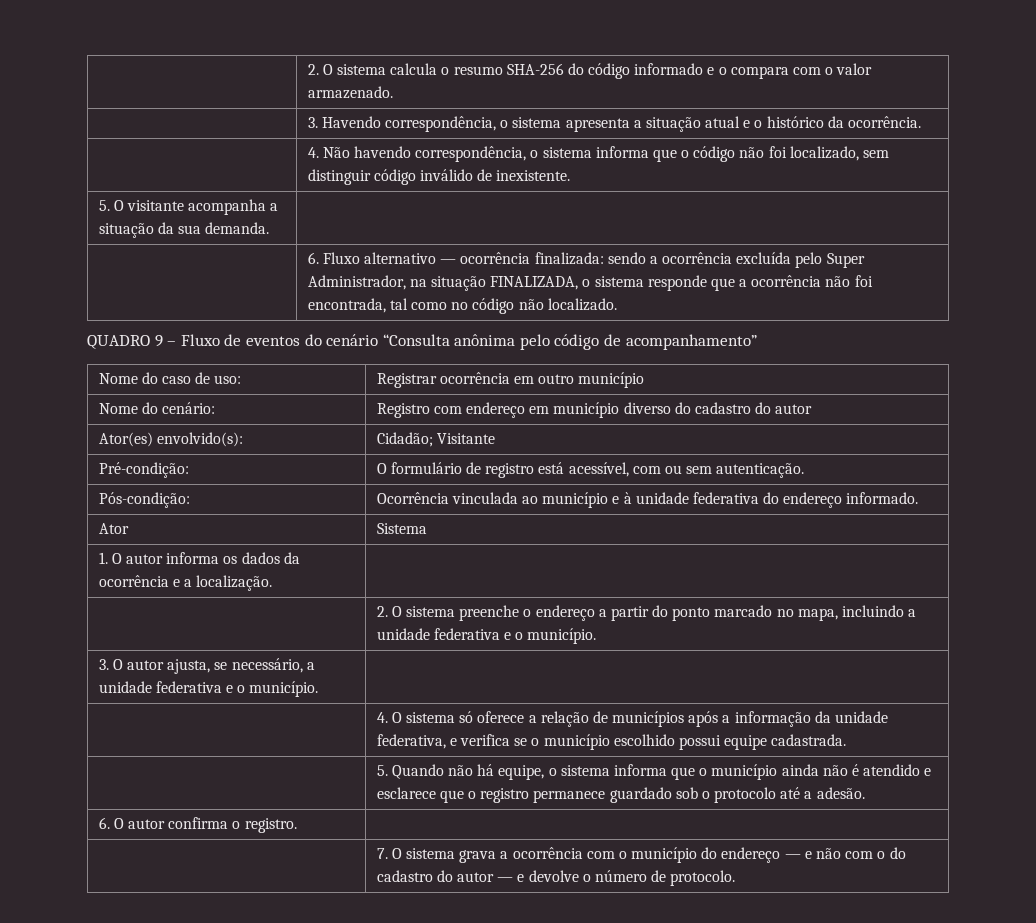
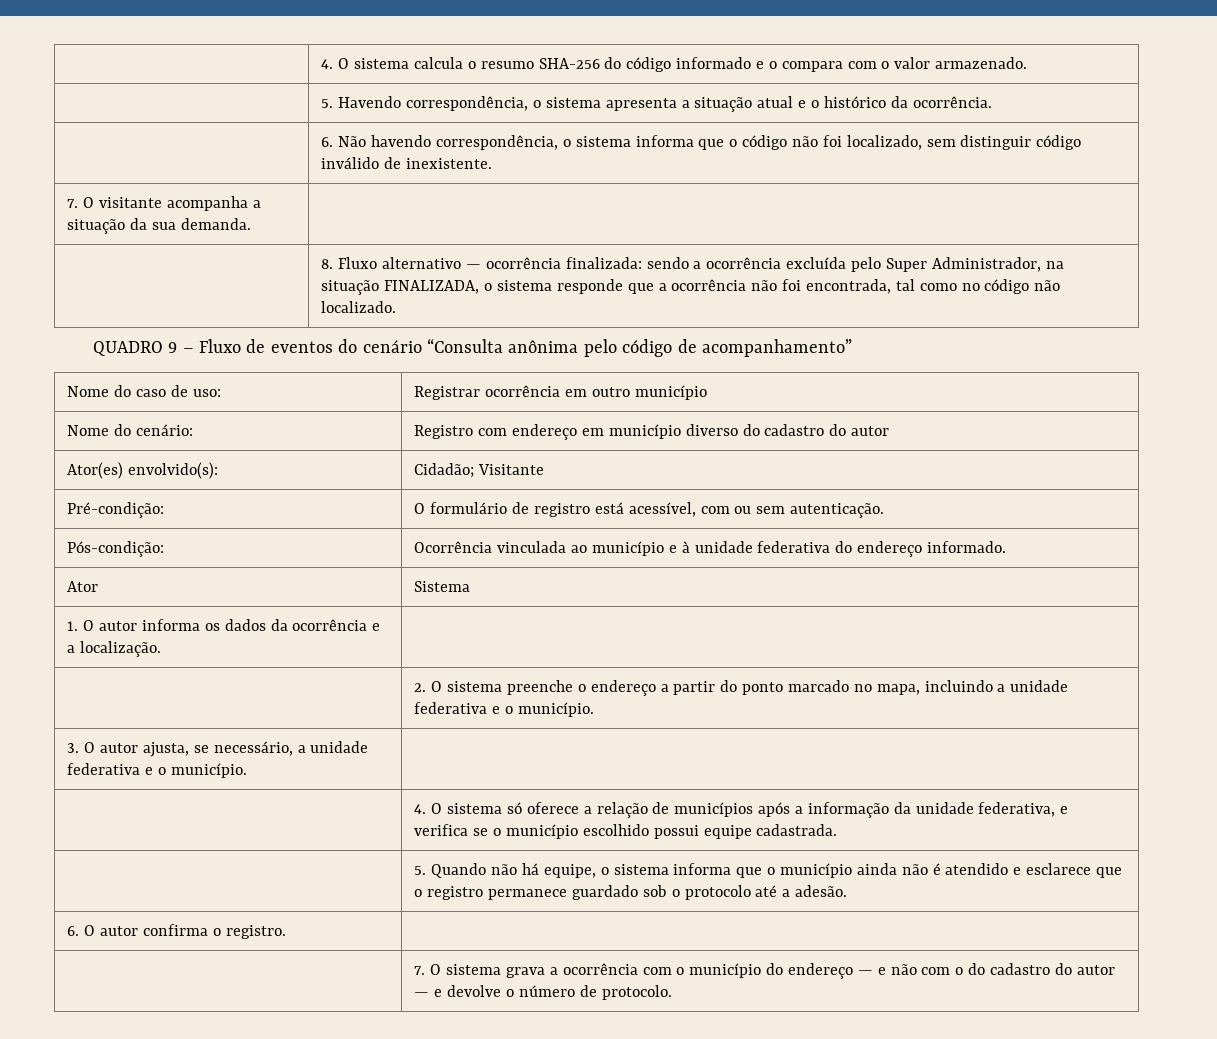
- | 2. O sistema calcula o resumo SHA-256 do código informado e o compara com o valor armazenado.
+ | 4. O sistema calcula o resumo SHA-256 do código informado e o compara com o valor armazenado.
- | 3. Havendo correspondência, o sistema apresenta a situação atual e o histórico da ocorrência.
+ | 5. Havendo correspondência, o sistema apresenta a situação atual e o histórico da ocorrência.
- | 4. Não havendo correspondência, o sistema informa que o código não foi localizado, sem distinguir código inválido de inexistente.
+ | 6. Não havendo correspondência, o sistema informa que o código não foi localizado, sem distinguir código inválido de inexistente.
- 5. O visitante acompanha a situação da sua demanda. |
+ 7. O visitante acompanha a situação da sua demanda. |
- | 6. Fluxo alternativo — ocorrência finalizada: sendo a ocorrência excluída pelo Super Administrador, na situação FINALIZADA, o sistema responde que a ocorrência não foi encontrada, tal como no código não localizado.
+ | 8. Fluxo alternativo — ocorrência finalizada: sendo a ocorrência excluída pelo Super Administrador, na situação FINALIZADA, o sistema responde que a ocorrência não foi encontrada, tal como no código não localizado.

